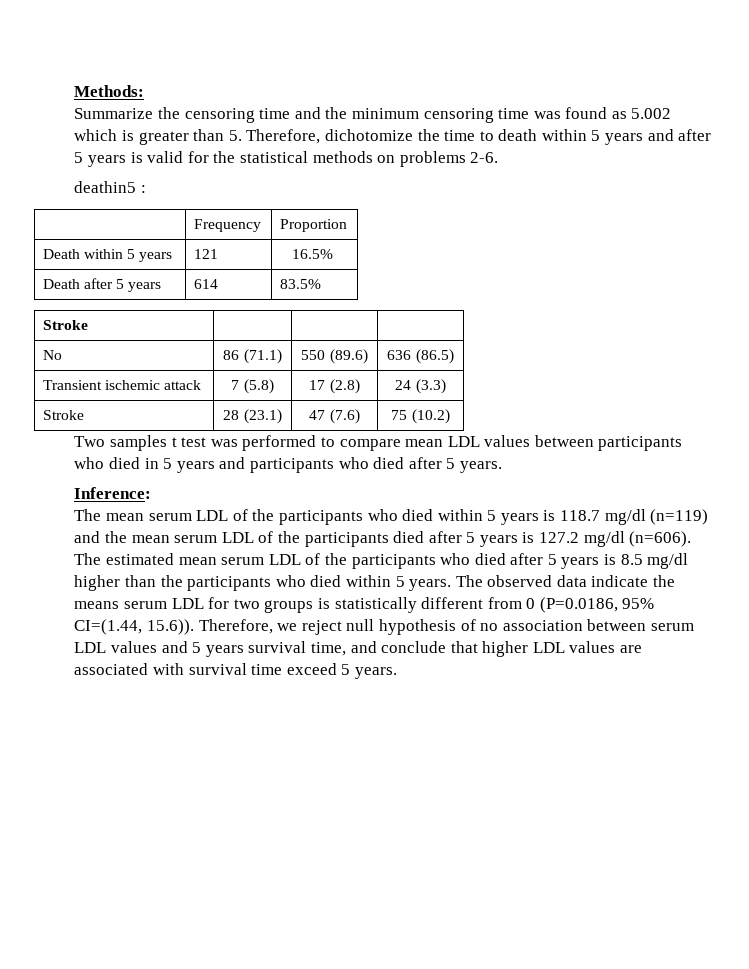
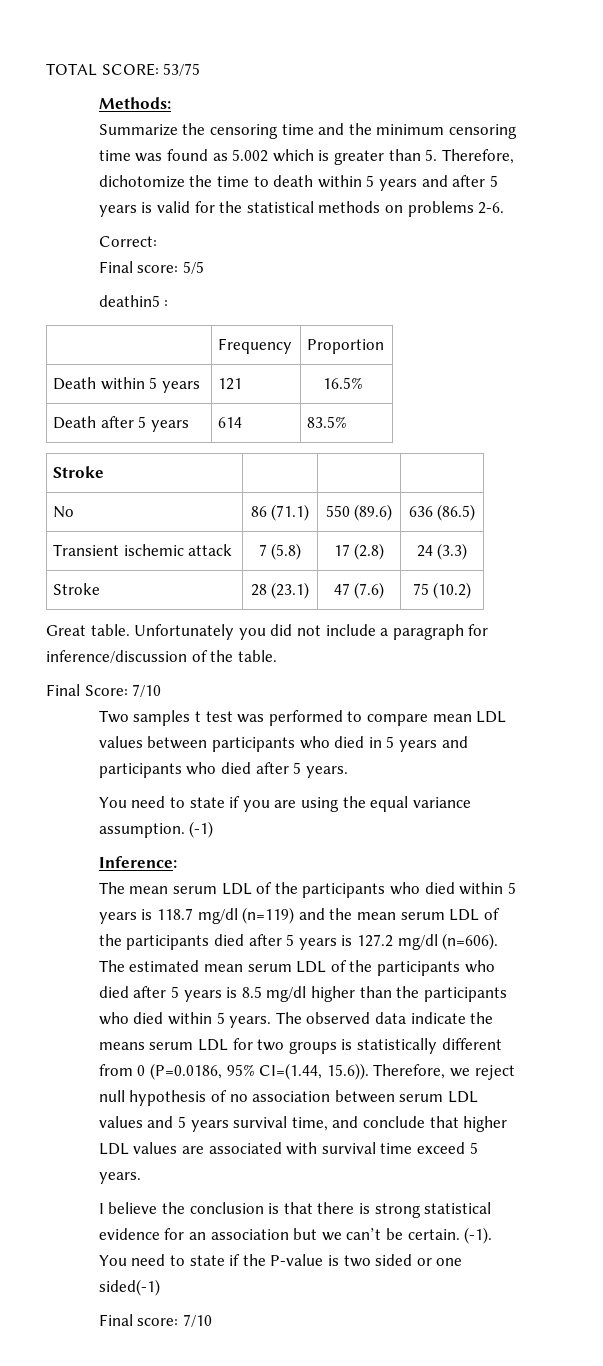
+ TOTAL SCORE: 53/75
+ Correct:
+ Final score: 5/5
+ Great table. Unfortunately you did not include a paragraph for inference/discussion of the table.
+ Final Score: 7/10
+ You need to state if you are using the equal variance assumption. (-1)
+ I believe the conclusion is that there is strong statistical evidence for an association but we can’t be certain. (-1). You need to state if the P-value is two sided or one sided(-1)
+ Final score: 7/10

